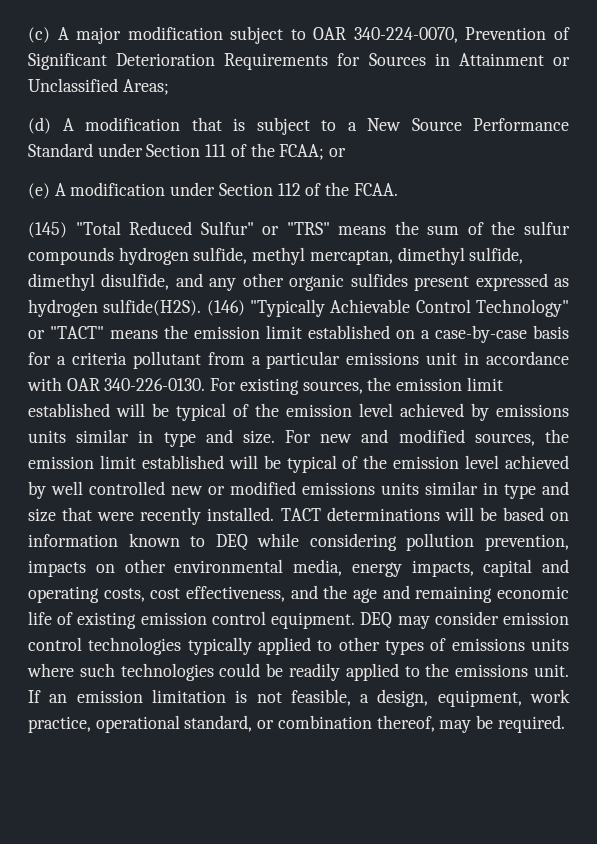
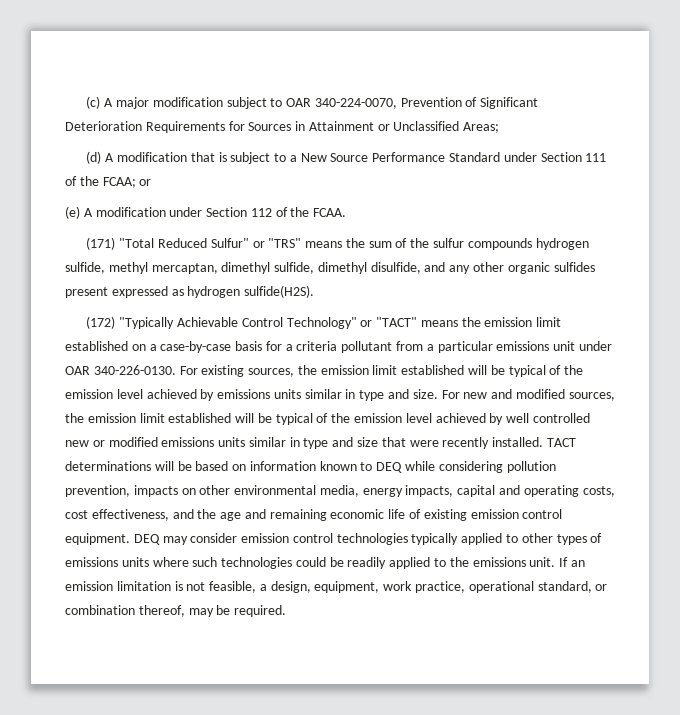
- (145) "Total Reduced Sulfur" or "TRS" means the sum of the sulfur compounds hydrogen sulfide, methyl mercaptan, dimethyl sulfide, dimethyl disulfide, and any other organic sulfides present expressed as hydrogen sulfide(H2S). (146) "Typically Achievable Control Technology" or "TACT" means the emission limit established on a case-by-case basis for a criteria pollutant from a particular emissions unit in accordance with OAR 340-226-0130.
+ (171) "Total Reduced Sulfur" or "TRS" means the sum of the sulfur compounds hydrogen sulfide, methyl mercaptan, dimethyl sulfide, dimethyl disulfide, and any other organic sulfides present expressed as hydrogen sulfide(H2S).
+ (172) "Typically Achievable Control Technology" or "TACT" means the emission limit established on a case-by-case basis for a criteria pollutant from a particular emissions unit under OAR 340-226-0130.

